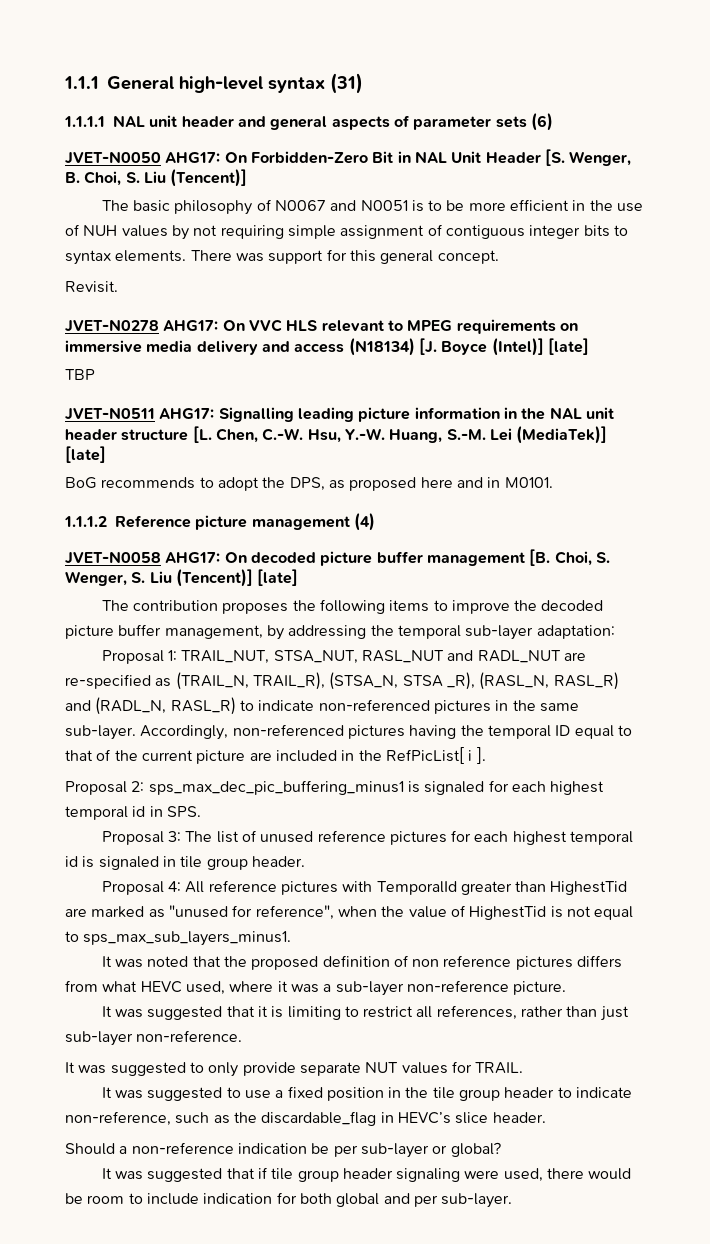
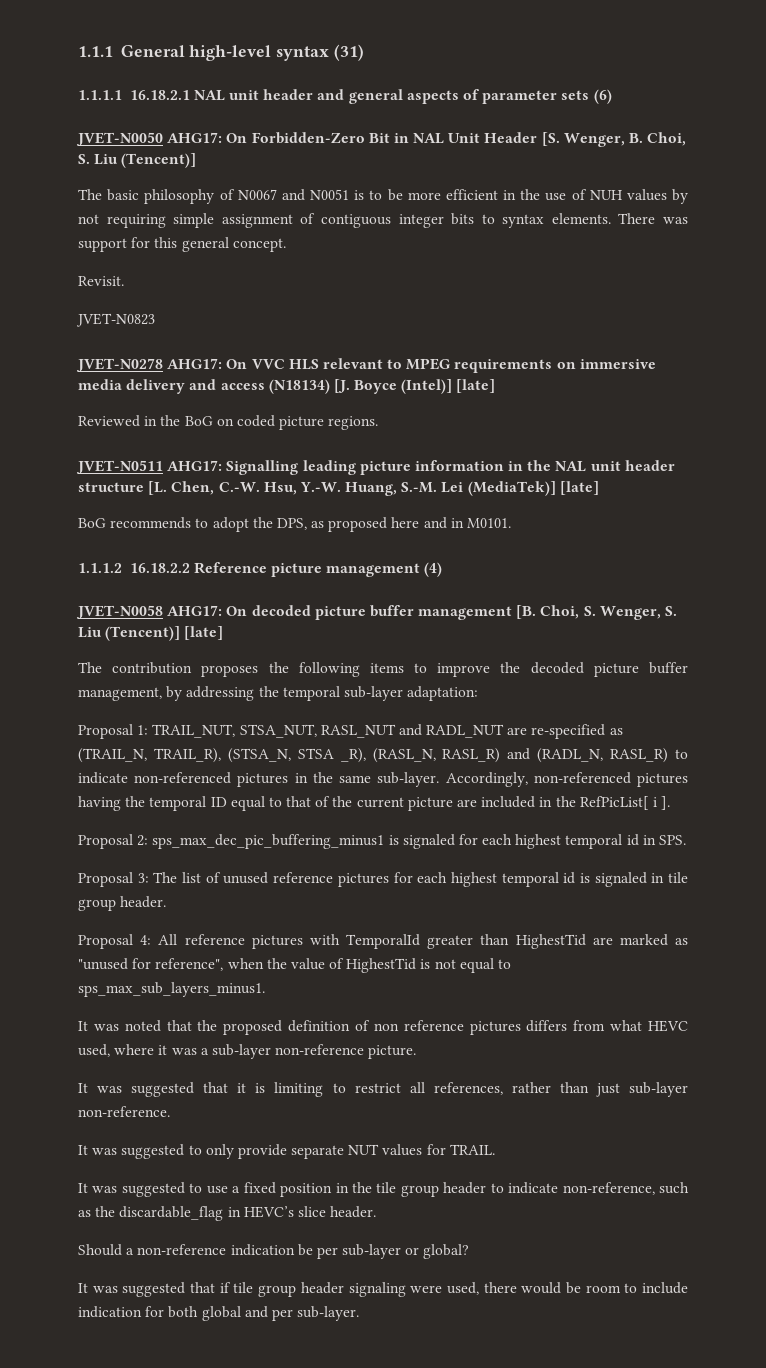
- 1.1.1.1 NAL unit header and general aspects of parameter sets (6)
+ 1.1.1.1 16.18.2.1 NAL unit header and general aspects of parameter sets (6)
+ JVET-N0823
- TBP
+ Reviewed in the BoG on coded picture regions.
- 1.1.1.2 Reference picture management (4)
+ 1.1.1.2 16.18.2.2 Reference picture management (4)

